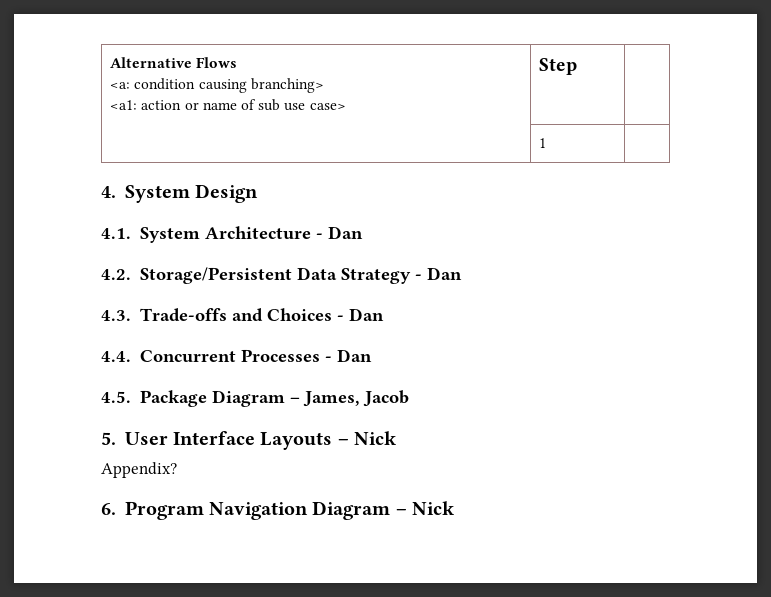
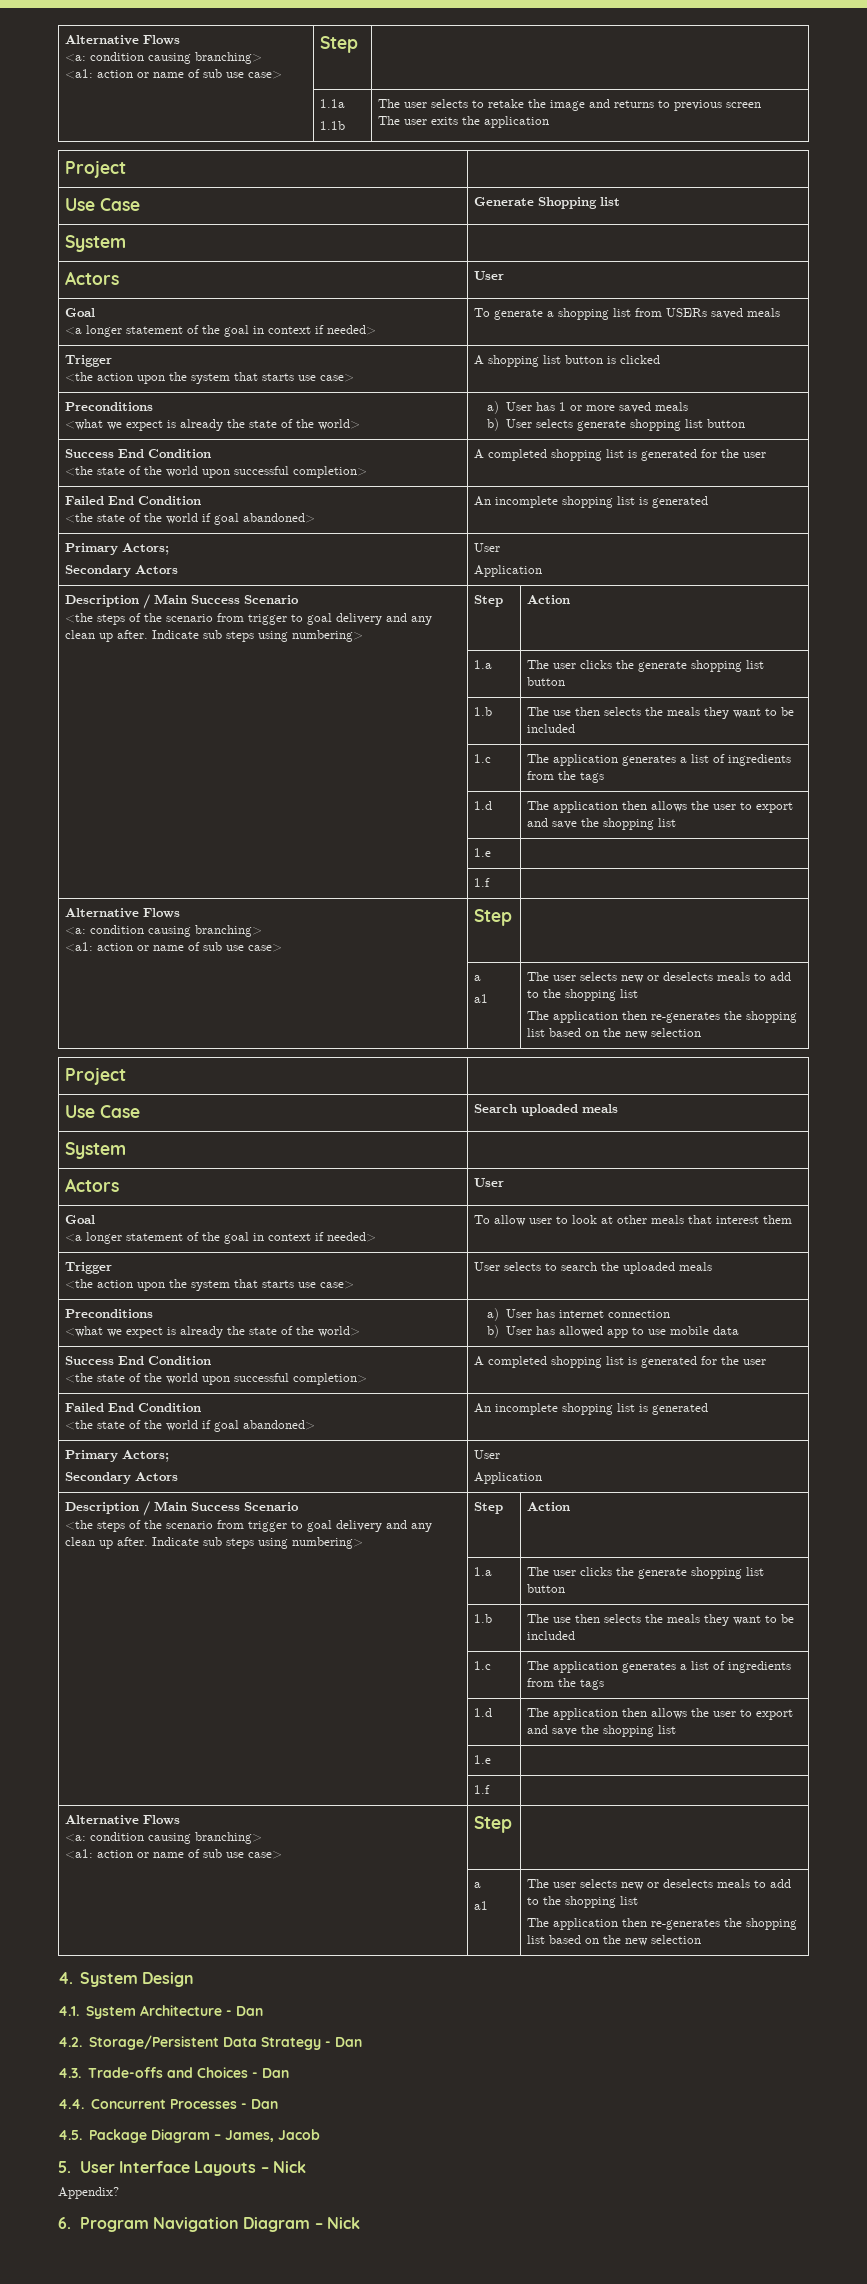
- | 1 |
+ | 1.1a
+ 1.1b | The user selects to retake the image and returns to previous screen
+ The user exits the application
+ Project |
+ Use Case | Generate Shopping list
+ System |
+ Actors | User
+ Goal
+ <a longer statement of the goal in context if needed> | To generate a shopping list from USERs saved meals
+ Trigger
+ <the action upon the system that starts use case> | A shopping list button is clicked
+ Preconditions
+ <what we expect is already the state of the world> | a) User has 1 or more saved meals
+ b) User selects generate shopping list button
+ Success End Condition
+ <the state of the world upon successful completion> | A completed shopping list is generated for the user
+ Failed End Condition
+ <the state of the world if goal abandoned> | An incomplete shopping list is generated
+ Primary Actors;
+ Secondary Actors | User
+ Application
+ Description / Main Success Scenario
+ <the steps of the scenario from trigger to goal delivery and any clean up after. Indicate sub steps using numbering> | Step | Action
+ | 1.a | The user clicks the generate shopping list button
+ | 1.b | The use then selects the meals they want to be included
+ | 1.c | The application generates a list of ingredients from the tags
+ | 1.d | The application then allows the user to export and save the shopping list
+ | 1.e |
+ | 1.f |
+ Alternative Flows
+ <a: condition causing branching>
+ <a1: action or name of sub use case> | Step |
+ | a
+ a1 | The user selects new or deselects meals to add to the shopping list
+ The application then re-generates the shopping list based on the new selection
+ Project |
+ Use Case | Search uploaded meals
+ System |
+ Actors | User
+ Goal
+ <a longer statement of the goal in context if needed> | To allow user to look at other meals that interest them
+ Trigger
+ <the action upon the system that starts use case> | User selects to search the uploaded meals
+ Preconditions
+ <what we expect is already the state of the world> | a) User has internet connection
+ b) User has allowed app to use mobile data
+ Success End Condition
+ <the state of the world upon successful completion> | A completed shopping list is generated for the user
+ Failed End Condition
+ <the state of the world if goal abandoned> | An incomplete shopping list is generated
+ Primary Actors;
+ Secondary Actors | User
+ Application
+ Description / Main Success Scenario
+ <the steps of the scenario from trigger to goal delivery and any clean up after. Indicate sub steps using numbering> | Step | Action
+ | 1.a | The user clicks the generate shopping list button
+ | 1.b | The use then selects the meals they want to be included
+ | 1.c | The application generates a list of ingredients from the tags
+ | 1.d | The application then allows the user to export and save the shopping list
+ | 1.e |
+ | 1.f |
+ Alternative Flows
+ <a: condition causing branching>
+ <a1: action or name of sub use case> | Step |
+ | a
+ a1 | The user selects new or deselects meals to add to the shopping list
+ The application then re-generates the shopping list based on the new selection

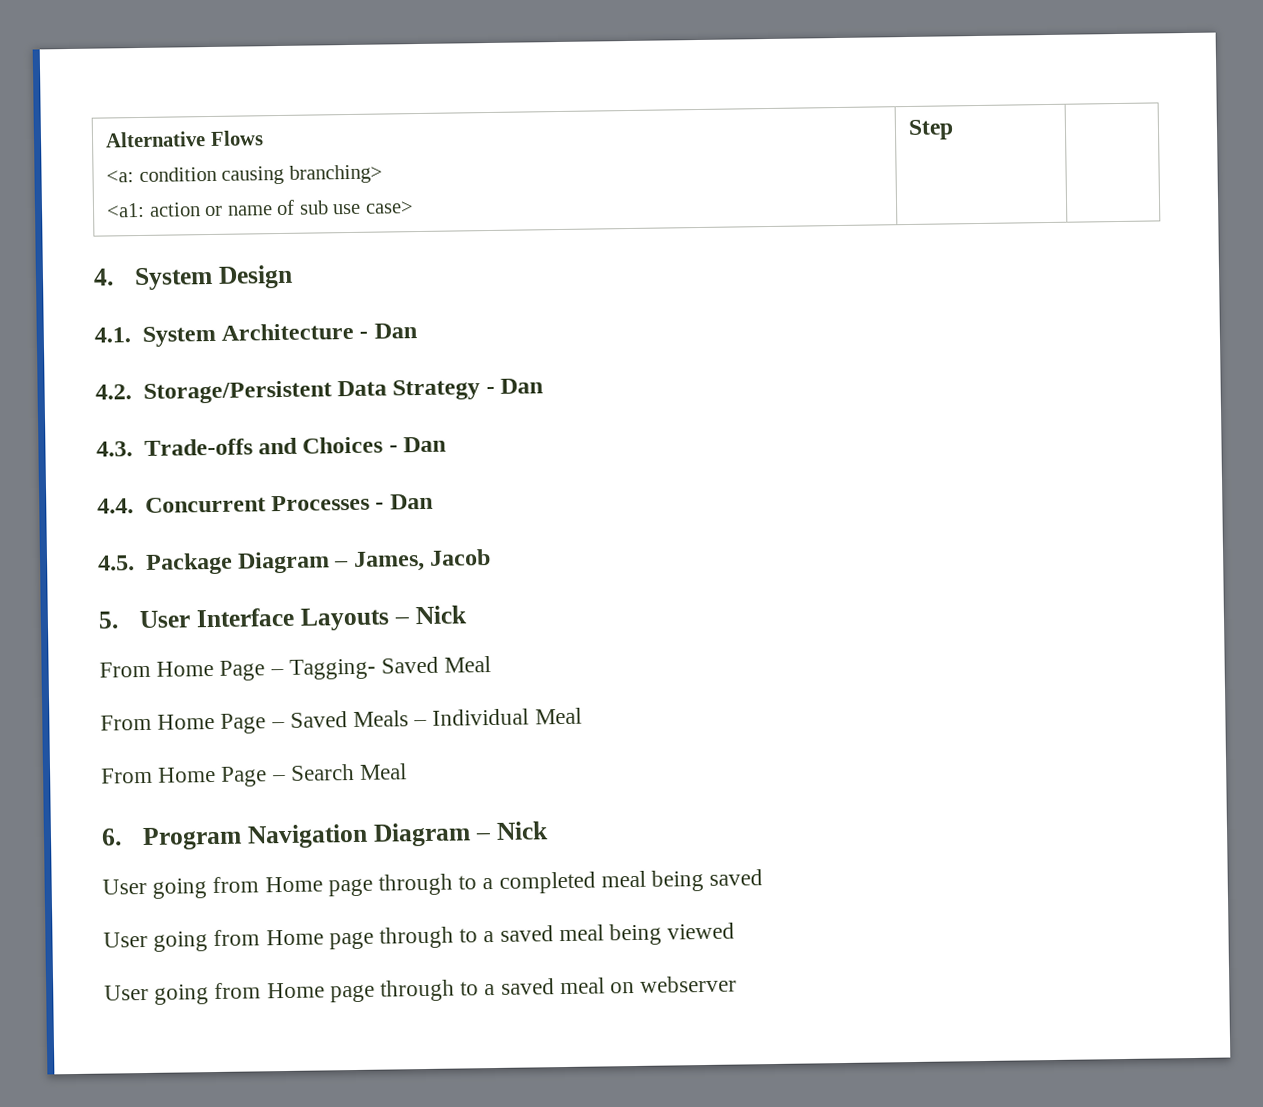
- | 1.1a
- 1.1b | The user selects to retake the image and returns to previous screen
- The user exits the application
- Project |
- Use Case | Generate Shopping list
- System |
- Actors | User
- Goal
- <a longer statement of the goal in context if needed> | To generate a shopping list from USERs saved meals
- Trigger
- <the action upon the system that starts use case> | A shopping list button is clicked
- Preconditions
- <what we expect is already the state of the world> | a) User has 1 or more saved meals
- b) User selects generate shopping list button
- Success End Condition
- <the state of the world upon successful completion> | A completed shopping list is generated for the user
- Failed End Condition
- <the state of the world if goal abandoned> | An incomplete shopping list is generated
- Primary Actors;
- Secondary Actors | User
- Application
- Description / Main Success Scenario
- <the steps of the scenario from trigger to goal delivery and any clean up after. Indicate sub steps using numbering> | Step | Action
- | 1.a | The user clicks the generate shopping list button
- | 1.b | The use then selects the meals they want to be included
- | 1.c | The application generates a list of ingredients from the tags
- | 1.d | The application then allows the user to export and save the shopping list
- | 1.e |
- | 1.f |
- Alternative Flows
- <a: condition causing branching>
- <a1: action or name of sub use case> | Step |
- | a
- a1 | The user selects new or deselects meals to add to the shopping list
- The application then re-generates the shopping list based on the new selection
- Project |
- Use Case | Search uploaded meals
- System |
- Actors | User
- Goal
- <a longer statement of the goal in context if needed> | To allow user to look at other meals that interest them
- Trigger
- <the action upon the system that starts use case> | User selects to search the uploaded meals
- Preconditions
- <what we expect is already the state of the world> | a) User has internet connection
- b) User has allowed app to use mobile data
- Success End Condition
- <the state of the world upon successful completion> | A completed shopping list is generated for the user
- Failed End Condition
- <the state of the world if goal abandoned> | An incomplete shopping list is generated
- Primary Actors;
- Secondary Actors | User
- Application
- Description / Main Success Scenario
- <the steps of the scenario from trigger to goal delivery and any clean up after. Indicate sub steps using numbering> | Step | Action
- | 1.a | The user clicks the generate shopping list button
- | 1.b | The use then selects the meals they want to be included
- | 1.c | The application generates a list of ingredients from the tags
- | 1.d | The application then allows the user to export and save the shopping list
- | 1.e |
- | 1.f |
- Alternative Flows
- <a: condition causing branching>
- <a1: action or name of sub use case> | Step |
- | a
- a1 | The user selects new or deselects meals to add to the shopping list
- The application then re-generates the shopping list based on the new selection
- Appendix?
+ From Home Page – Tagging- Saved Meal
+ From Home Page – Saved Meals – Individual Meal
+ From Home Page – Search Meal
+ User going from Home page through to a completed meal being saved
+ User going from Home page through to a saved meal being viewed
+ User going from Home page through to a saved meal on webserver

